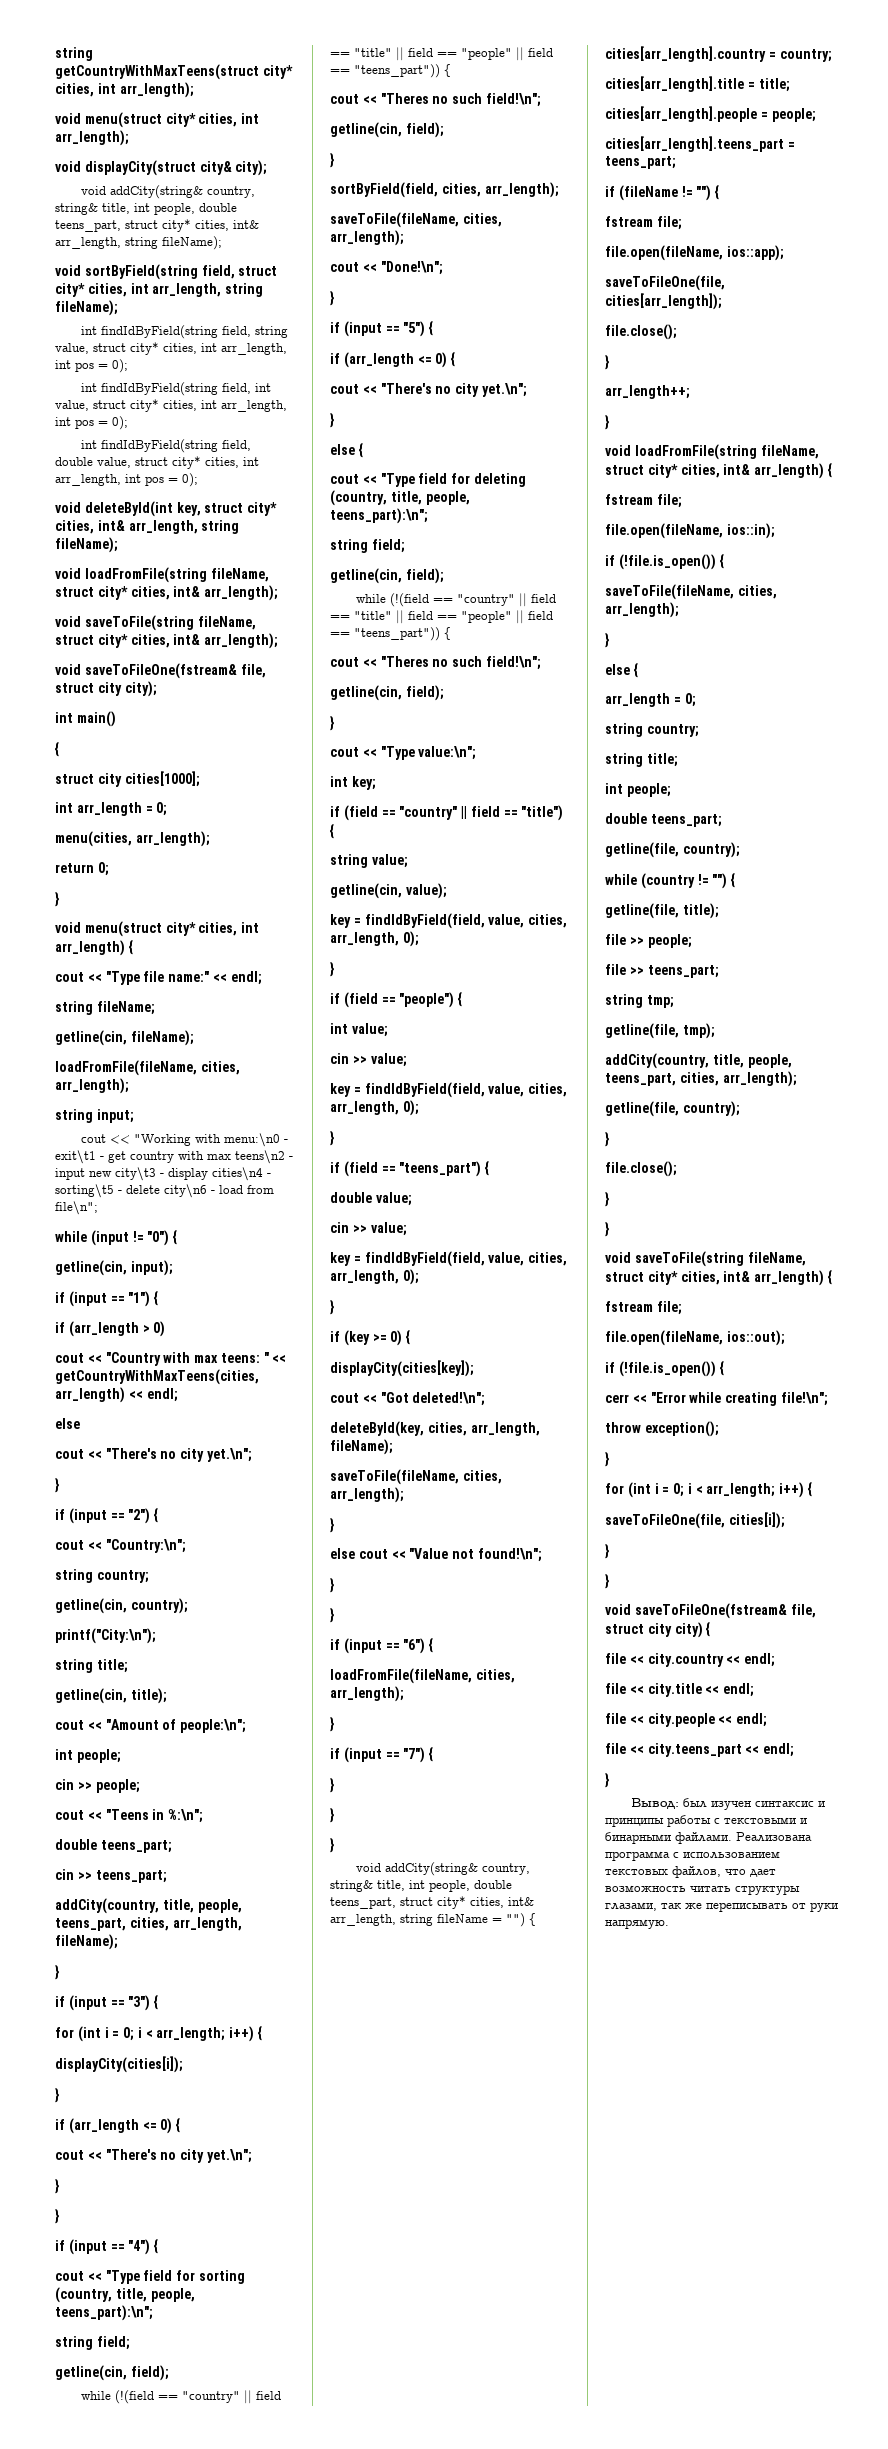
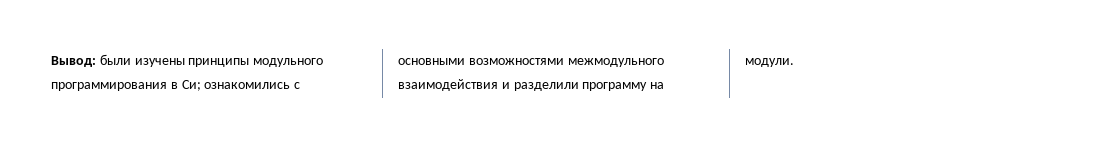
- string getCountryWithMaxTeens(struct city* cities, int arr_length);
- void menu(struct city* cities, int arr_length);
- void displayCity(struct city& city);
- void addCity(string& country, string& title, int people, double teens_part, struct city* cities, int& arr_length, string fileName);
- void sortByField(string field, struct city* cities, int arr_length, string fileName);
- int findIdByField(string field, string value, struct city* cities, int arr_length, int pos = 0);
- int findIdByField(string field, int value, struct city* cities, int arr_length, int pos = 0);
- int findIdByField(string field, double value, struct city* cities, int arr_length, int pos = 0);
- void deleteById(int key, struct city* cities, int& arr_length, string fileName);
- void loadFromFile(string fileName, struct city* cities, int& arr_length);
- void saveToFile(string fileName, struct city* cities, int& arr_length);
- void saveToFileOne(fstream& file, struct city city);
- int main()
- {
- struct city cities[1000];
- int arr_length = 0;
- menu(cities, arr_length);
- return 0;
- }
- void menu(struct city* cities, int arr_length) {
- cout << "Type file name:" << endl;
- string fileName;
- getline(cin, fileName);
- loadFromFile(fileName, cities, arr_length);
- string input;
- cout << "Working with menu:\n0 - exit\t1 - get country with max teens\n2 - input new city\t3 - display cities\n4 - sorting\t5 - delete city\n6 - load from file\n";
- while (input != "0") {
- getline(cin, input);
- if (input == "1") {
- if (arr_length > 0)
- cout << "Country with max teens: " << getCountryWithMaxTeens(cities, arr_length) << endl;
- else
- cout << "There's no city yet.\n";
- }
- if (input == "2") {
- cout << "Country:\n";
- string country;
- getline(cin, country);
- printf("City:\n");
- string title;
- getline(cin, title);
- cout << "Amount of people:\n";
- int people;
- cin >> people;
- cout << "Teens in %:\n";
- double teens_part;
- cin >> teens_part;
- addCity(country, title, people, teens_part, cities, arr_length, fileName);
- }
- if (input == "3") {
- for (int i = 0; i < arr_length; i++) {
- displayCity(cities[i]);
- }
- if (arr_length <= 0) {
- cout << "There's no city yet.\n";
- }
- }
- if (input == "4") {
- cout << "Type field for sorting (country, title, people, teens_part):\n";
- string field;
- getline(cin, field);
- while (!(field == "country" || field == "title" || field == "people" || field == "teens_part")) {
- cout << "Theres no such field!\n";
- getline(cin, field);
- }
- sortByField(field, cities, arr_length);
- saveToFile(fileName, cities, arr_length);
- cout << "Done!\n";
- }
- if (input == "5") {
- if (arr_length <= 0) {
- cout << "There's no city yet.\n";
- }
- else {
- cout << "Type field for deleting (country, title, people, teens_part):\n";
- string field;
- getline(cin, field);
- while (!(field == "country" || field == "title" || field == "people" || field == "teens_part")) {
- cout << "Theres no such field!\n";
- getline(cin, field);
- }
- cout << "Type value:\n";
- int key;
- if (field == "country" || field == "title") {
- string value;
- getline(cin, value);
- key = findIdByField(field, value, cities, arr_length, 0);
- }
- if (field == "people") {
- int value;
- cin >> value;
- key = findIdByField(field, value, cities, arr_length, 0);
- }
- if (field == "teens_part") {
- double value;
- cin >> value;
- key = findIdByField(field, value, cities, arr_length, 0);
- }
- if (key >= 0) {
- displayCity(cities[key]);
- cout << "Got deleted!\n";
- deleteById(key, cities, arr_length, fileName);
- saveToFile(fileName, cities, arr_length);
- }
- else cout << "Value not found!\n";
- }
- }
- if (input == "6") {
- loadFromFile(fileName, cities, arr_length);
- }
- if (input == "7") {
- }
- }
- }
- void addCity(string& country, string& title, int people, double teens_part, struct city* cities, int& arr_length, string fileName = "") {
- cities[arr_length].country = country;
- cities[arr_length].title = title;
- cities[arr_length].people = people;
- cities[arr_length].teens_part = teens_part;
- if (fileName != "") {
- fstream file;
- file.open(fileName, ios::app);
- saveToFileOne(file, cities[arr_length]);
- file.close();
- }
- arr_length++;
- }
- void loadFromFile(string fileName, struct city* cities, int& arr_length) {
- fstream file;
- file.open(fileName, ios::in);
- if (!file.is_open()) {
- saveToFile(fileName, cities, arr_length);
- }
- else {
- arr_length = 0;
- string country;
- string title;
- int people;
- double teens_part;
- getline(file, country);
- while (country != "") {
- getline(file, title);
- file >> people;
- file >> teens_part;
- string tmp;
- getline(file, tmp);
- addCity(country, title, people, teens_part, cities, arr_length);
- getline(file, country);
- }
- file.close();
- }
- }
- void saveToFile(string fileName, struct city* cities, int& arr_length) {
- fstream file;
- file.open(fileName, ios::out);
- if (!file.is_open()) {
- cerr << "Error while creating file!\n";
- throw exception();
- }
- for (int i = 0; i < arr_length; i++) {
- saveToFileOne(file, cities[i]);
- }
- }
- void saveToFileOne(fstream& file, struct city city) {
- file << city.country << endl;
- file << city.title << endl;
- file << city.people << endl;
- file << city.teens_part << endl;
- }
- Вывод: был изучен синтаксис и принципы работы с текстовыми и бинарными файлами. Реализована программа с использованием текстовых файлов, что дает возможность читать структуры глазами, так же переписывать от руки напрямую.
+ Вывод: были изучены принципы модульного программирования в Си; ознакомились с основными возможностями межмодульного взаимодействия и разделили программу на модули.

